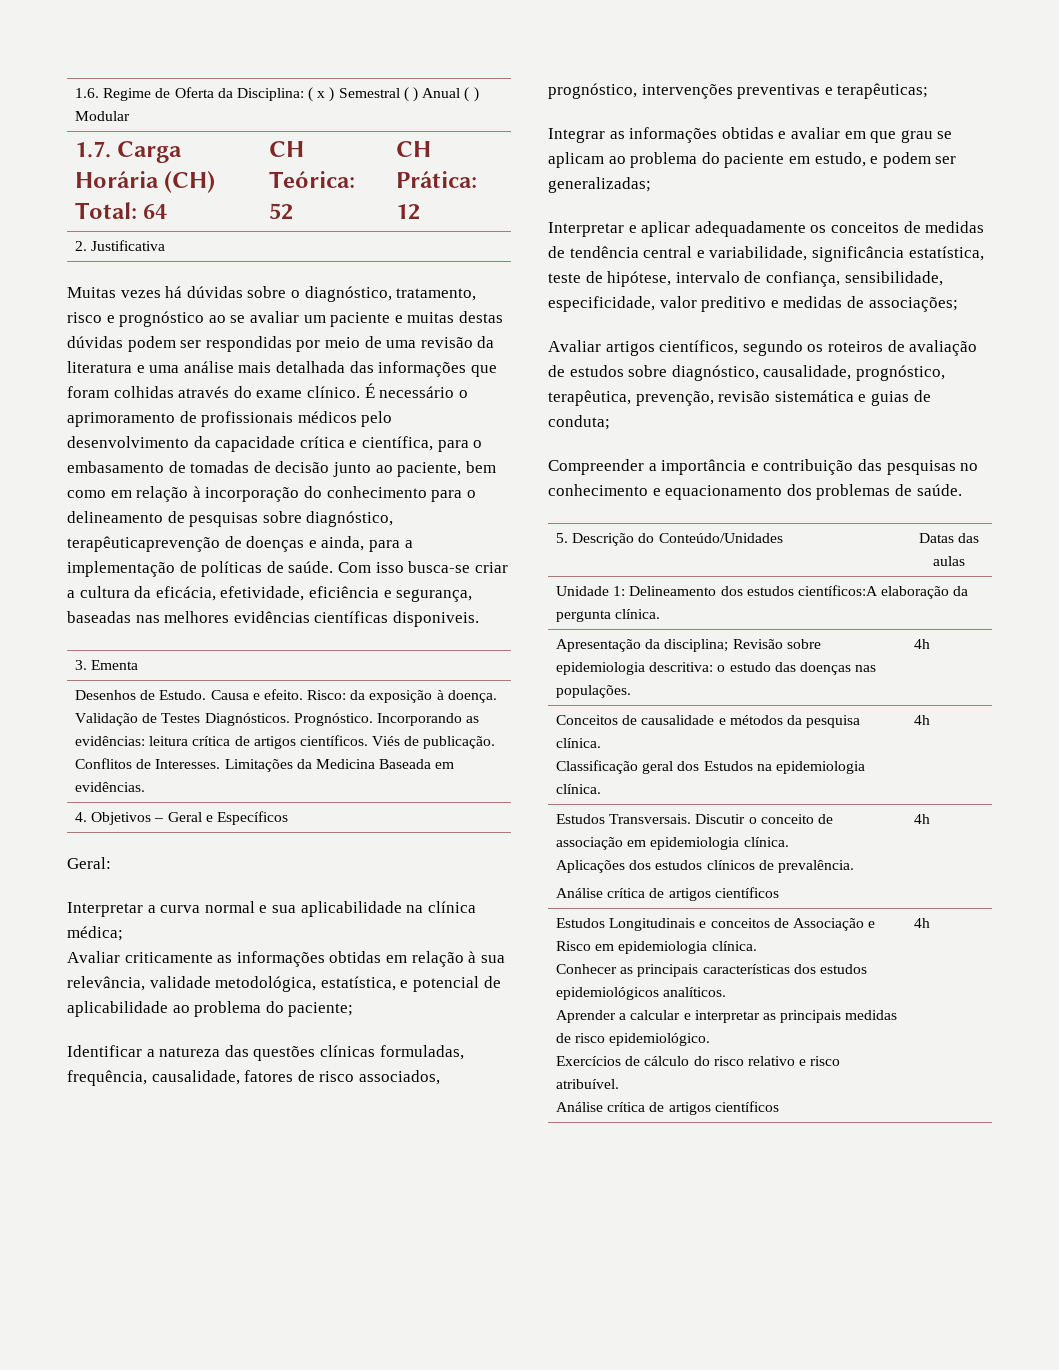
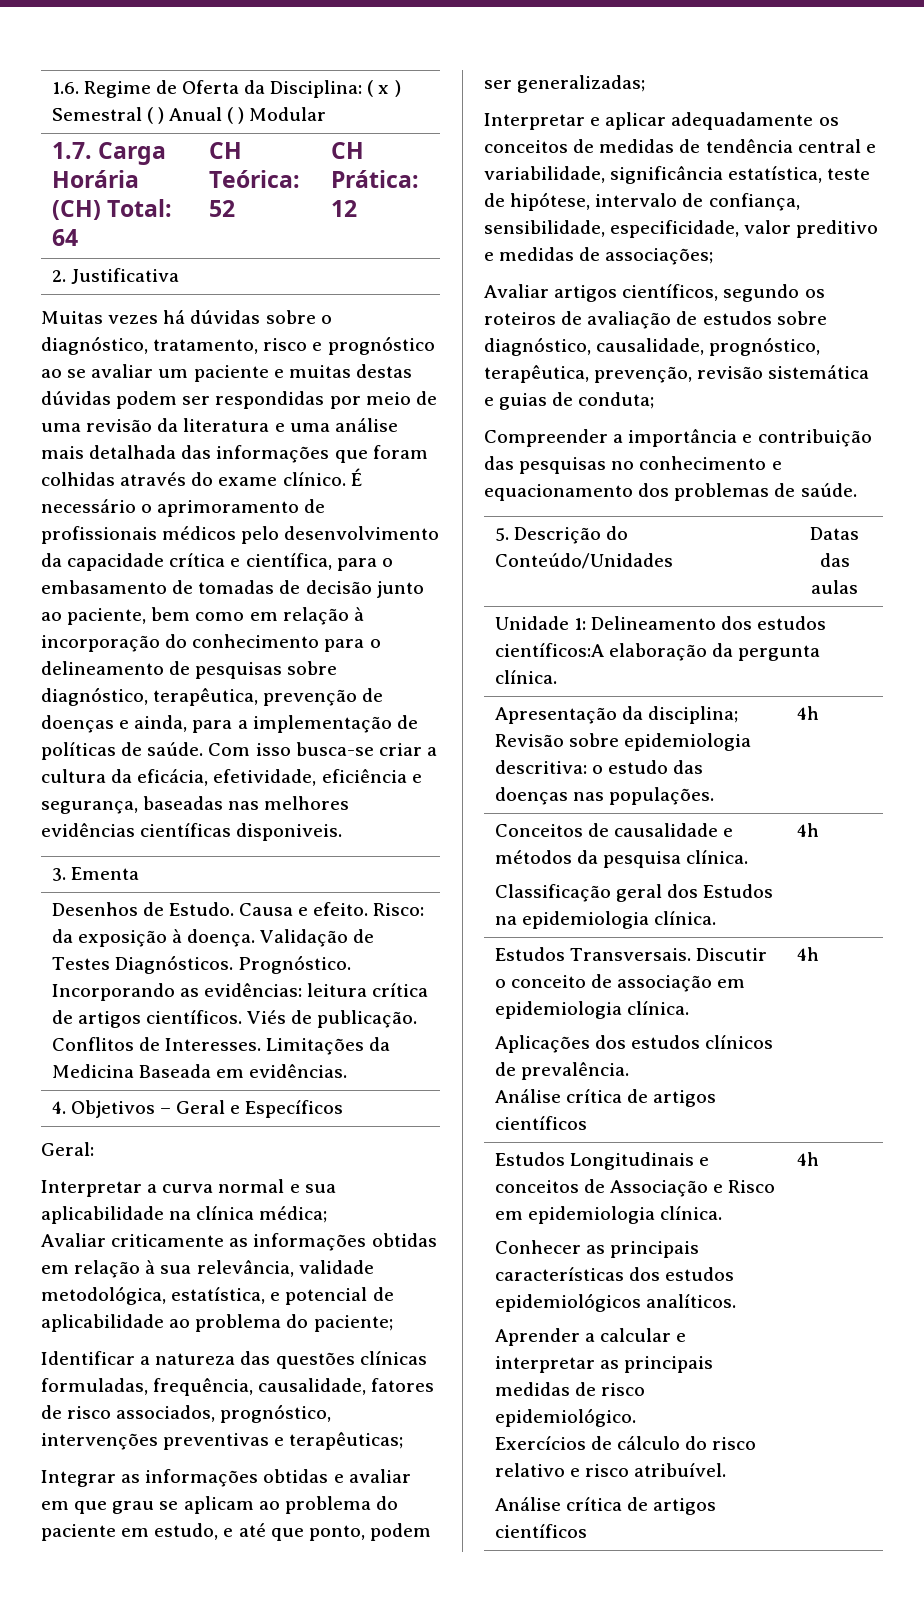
- É necessário o aprimoramento de profissionais médicos pelo desenvolvimento da capacidade crítica e científica, para o embasamento de tomadas de decisão junto ao paciente, bem como em relação à incorporação do conhecimento para o delineamento de pesquisas sobre diagnóstico, terapêuticaprevenção de doenças e ainda, para a implementação de políticas de saúde.
+ É necessário o aprimoramento de profissionais médicos pelo desenvolvimento da capacidade crítica e científica, para o embasamento de tomadas de decisão junto ao paciente, bem como em relação à incorporação do conhecimento para o delineamento de pesquisas sobre diagnóstico, terapêutica, prevenção de doenças e ainda, para a implementação de políticas de saúde.
- Integrar as informações obtidas e avaliar em que grau se aplicam ao problema do paciente em estudo, e podem ser generalizadas;
+ Integrar as informações obtidas e avaliar em que grau se aplicam ao problema do paciente em estudo, e até que ponto, podem ser generalizadas;

